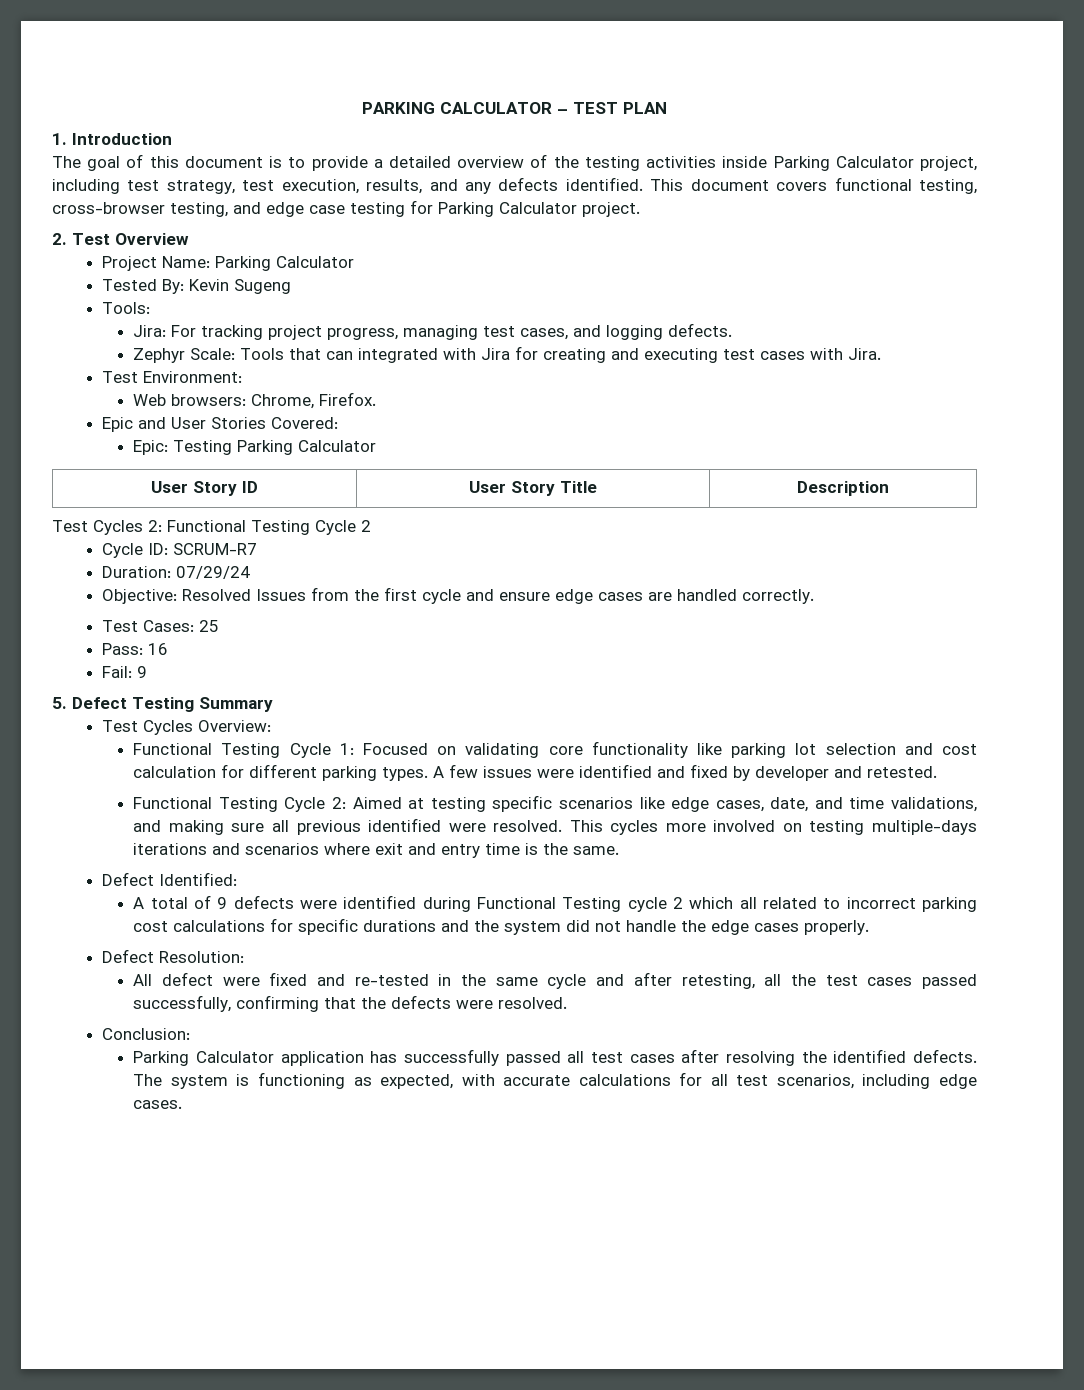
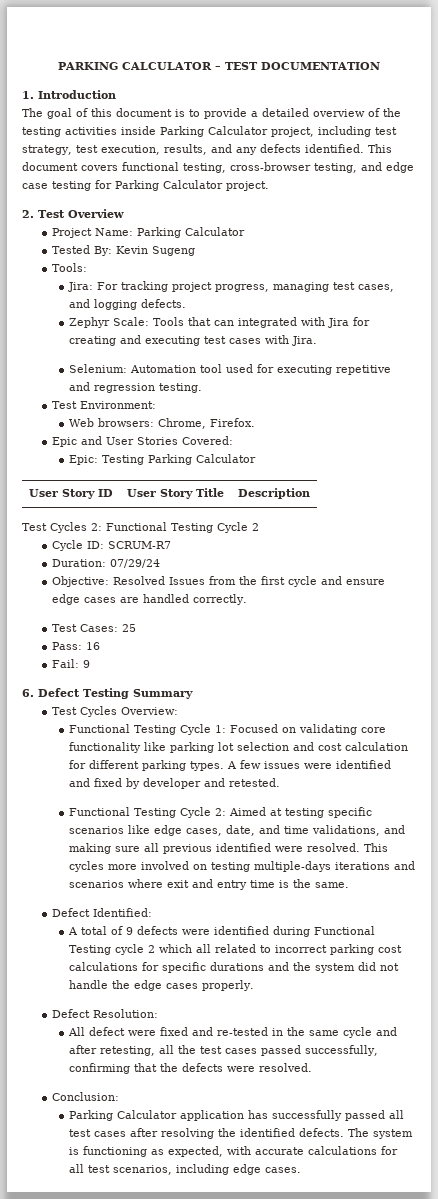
- PARKING CALCULATOR – TEST PLAN
+ PARKING CALCULATOR – TEST DOCUMENTATION
+ Selenium: Automation tool used for executing repetitive and regression testing.
- 5. Defect Testing Summary
+ 6. Defect Testing Summary

